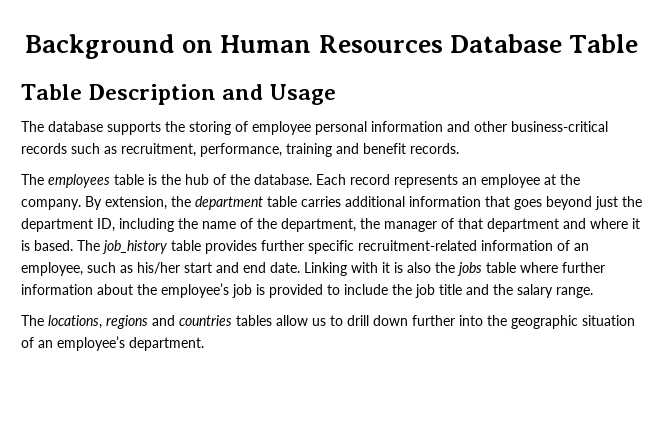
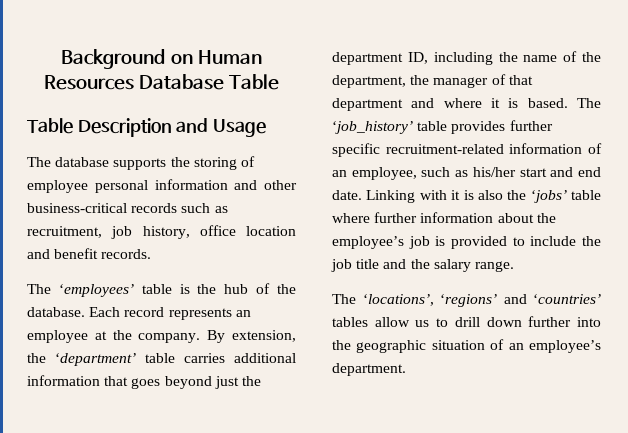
- The database supports the storing of employee personal information and other business-critical records such as recruitment, performance, training and benefit records.
+ The database supports the storing of employee personal information and other business-critical records such as recruitment, job history, office location and benefit records.
- The employees table is the hub of the database.
+ The ‘employees’ table is the hub of the database.
- By extension, the department table carries additional information that goes beyond just the department ID, including the name of the department, the manager of that department and where it is based.
+ By extension, the ‘department’ table carries additional information that goes beyond just the department ID, including the name of the department, the manager of that department and where it is based.
- The job_history table provides further specific recruitment-related information of an employee, such as his/her start and end date.
+ The ‘job_history’ table provides further specific recruitment-related information of an employee, such as his/her start and end date.
- Linking with it is also the jobs table where further information about the employee’s job is provided to include the job title and the salary range.
+ Linking with it is also the ‘jobs’ table where further information about the employee’s job is provided to include the job title and the salary range.
- The locations, regions and countries tables allow us to drill down further into the geographic situation of an employee’s department.
+ The ‘locations’, ‘regions’ and ‘countries’ tables allow us to drill down further into the geographic situation of an employee’s department.

